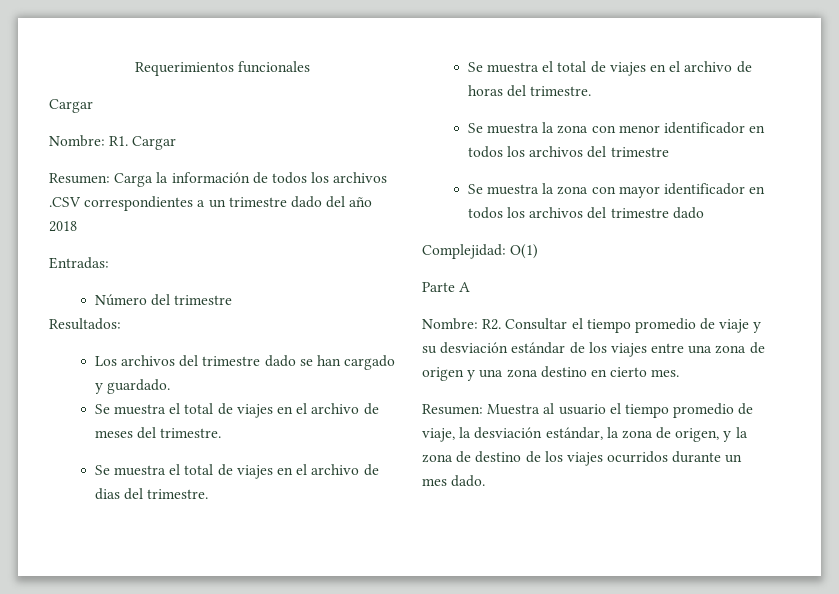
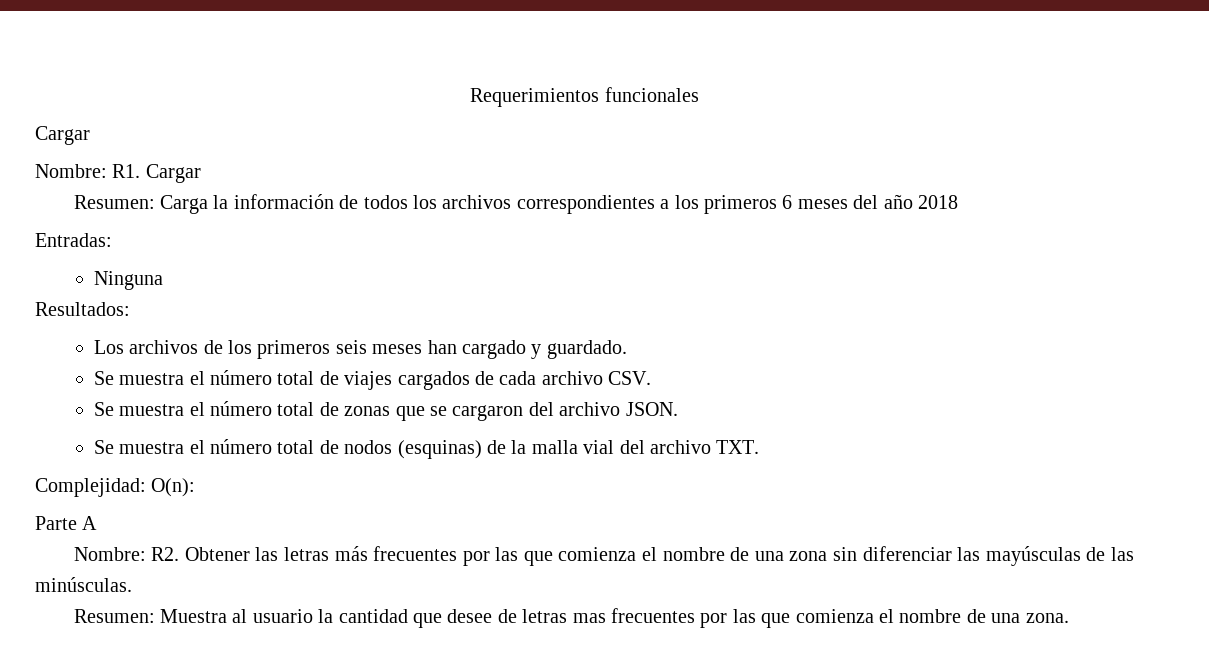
- Resumen: Carga la información de todos los archivos .CSV correspondientes a un trimestre dado del año 2018
+ Resumen: Carga la información de todos los archivos correspondientes a los primeros 6 meses del año 2018
- Número del trimestre
+ Ninguna
- Los archivos del trimestre dado se han cargado y guardado.
+ Los archivos de los primeros seis meses han cargado y guardado.
- Se muestra el total de viajes en el archivo de meses del trimestre.
- Se muestra el total de viajes en el archivo de dias del trimestre.
- Se muestra el total de viajes en el archivo de horas del trimestre.
- Se muestra la zona con menor identificador en todos los archivos del trimestre
- Se muestra la zona con mayor identificador en todos los archivos del trimestre dado
+ Se muestra el número total de viajes cargados de cada archivo CSV.
+ Se muestra el número total de zonas que se cargaron del archivo JSON.
+ Se muestra el número total de nodos (esquinas) de la malla vial del archivo TXT.
- Complejidad: O(1)
+ Complejidad: O(n):
- Nombre: R2. Consultar el tiempo promedio de viaje y su desviación estándar de los viajes entre una zona de origen y una zona destino en cierto mes.
- Resumen: Muestra al usuario el tiempo promedio de viaje, la desviación estándar, la zona de origen, y la zona de destino de los viajes ocurridos durante un mes dado.
+ Nombre: R2. Obtener las letras más frecuentes por las que comienza el nombre de una zona sin diferenciar las mayúsculas de las minúsculas.
+ Resumen: Muestra al usuario la cantidad que desee de letras mas frecuentes por las que comienza el nombre de una zona.

